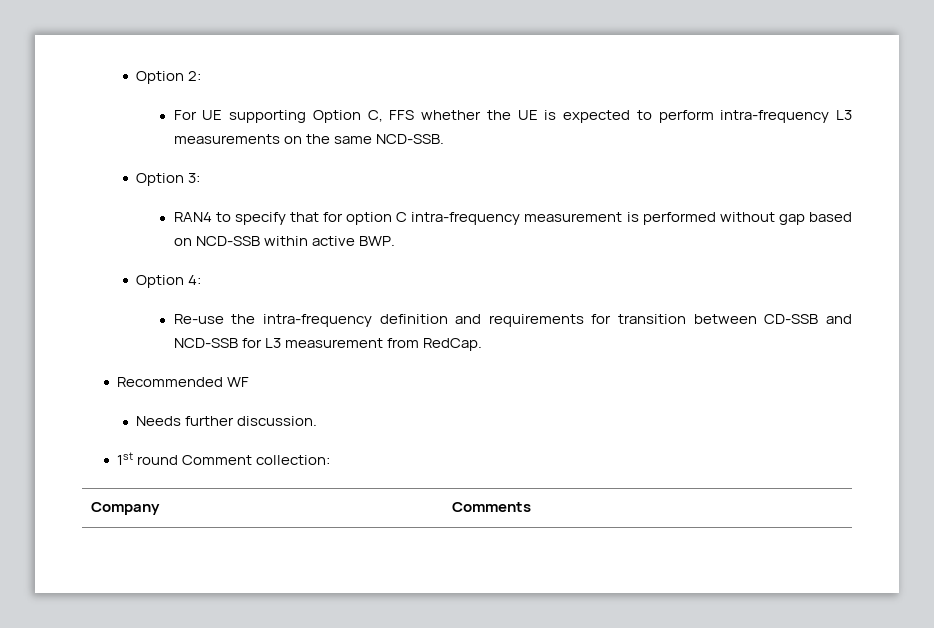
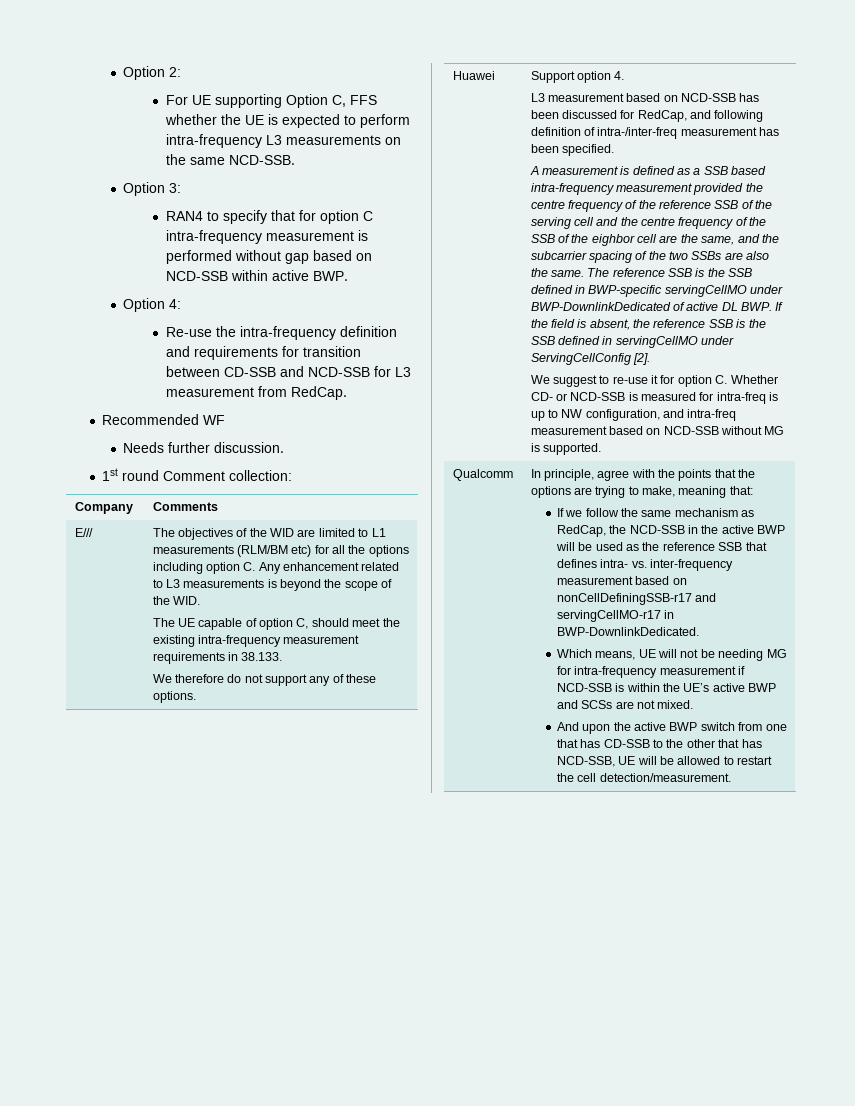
+ E/// | The objectives of the WID are limited to L1 measurements (RLM/BM etc) for all the options including option C. Any enhancement related to L3 measurements is beyond the scope of the WID.
+ The UE capable of option C, should meet the existing intra-frequency measurement requirements in 38.133.
+ We therefore do not support any of these options.
+ Huawei | Support option 4.
+ L3 measurement based on NCD-SSB has been discussed for RedCap, and following definition of intra-/inter-freq measurement has been specified.
+ A measurement is defined as a SSB based intra-frequency measurement provided the centre frequency of the reference SSB of the serving cell and the centre frequency of the SSB of the eighbor cell are the same, and the subcarrier spacing of the two SSBs are also the same. The reference SSB is the SSB defined in BWP-specific servingCellMO under BWP-DownlinkDedicated of active DL BWP. If the field is absent, the reference SSB is the SSB defined in servingCellMO under ServingCellConfig [2].
+ We suggest to re-use it for option C. Whether CD- or NCD-SSB is measured for intra-freq is up to NW configuration, and intra-freq measurement based on NCD-SSB without MG is supported.
+ Qualcomm | In principle, agree with the points that the options are trying to make, meaning that:
+ If we follow the same mechanism as RedCap, the NCD-SSB in the active BWP will be used as the reference SSB that defines intra- vs. inter-frequency measurement based on nonCellDefiningSSB-r17 and servingCellMO-r17 in BWP-DownlinkDedicated.
+ Which means, UE will not be needing MG for intra-frequency measurement if NCD-SSB is within the UE’s active BWP and SCSs are not mixed.
+ And upon the active BWP switch from one that has CD-SSB to the other that has NCD-SSB, UE will be allowed to restart the cell detection/measurement.

